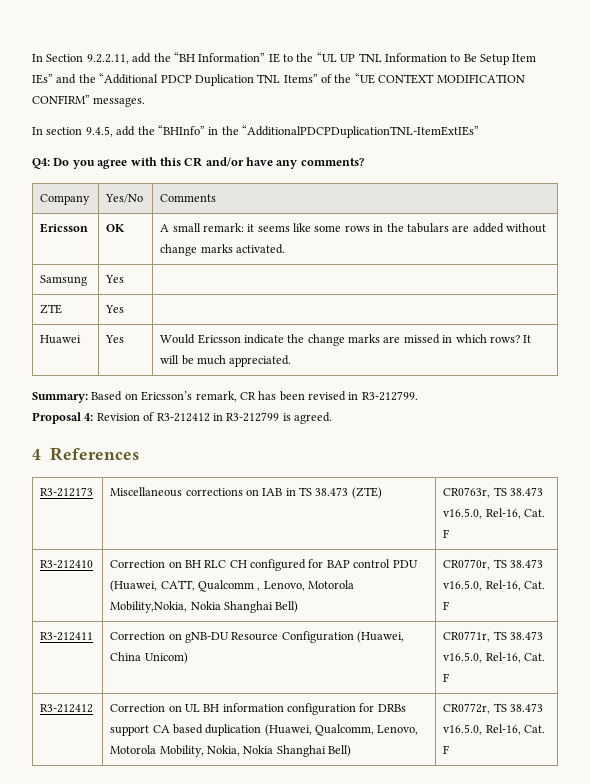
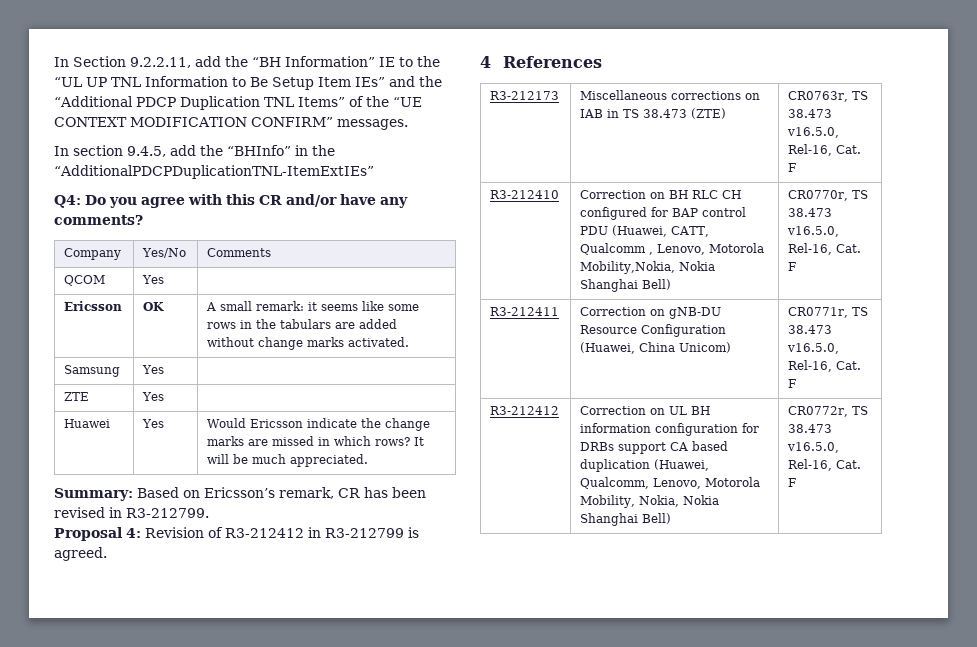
+ QCOM | Yes |

